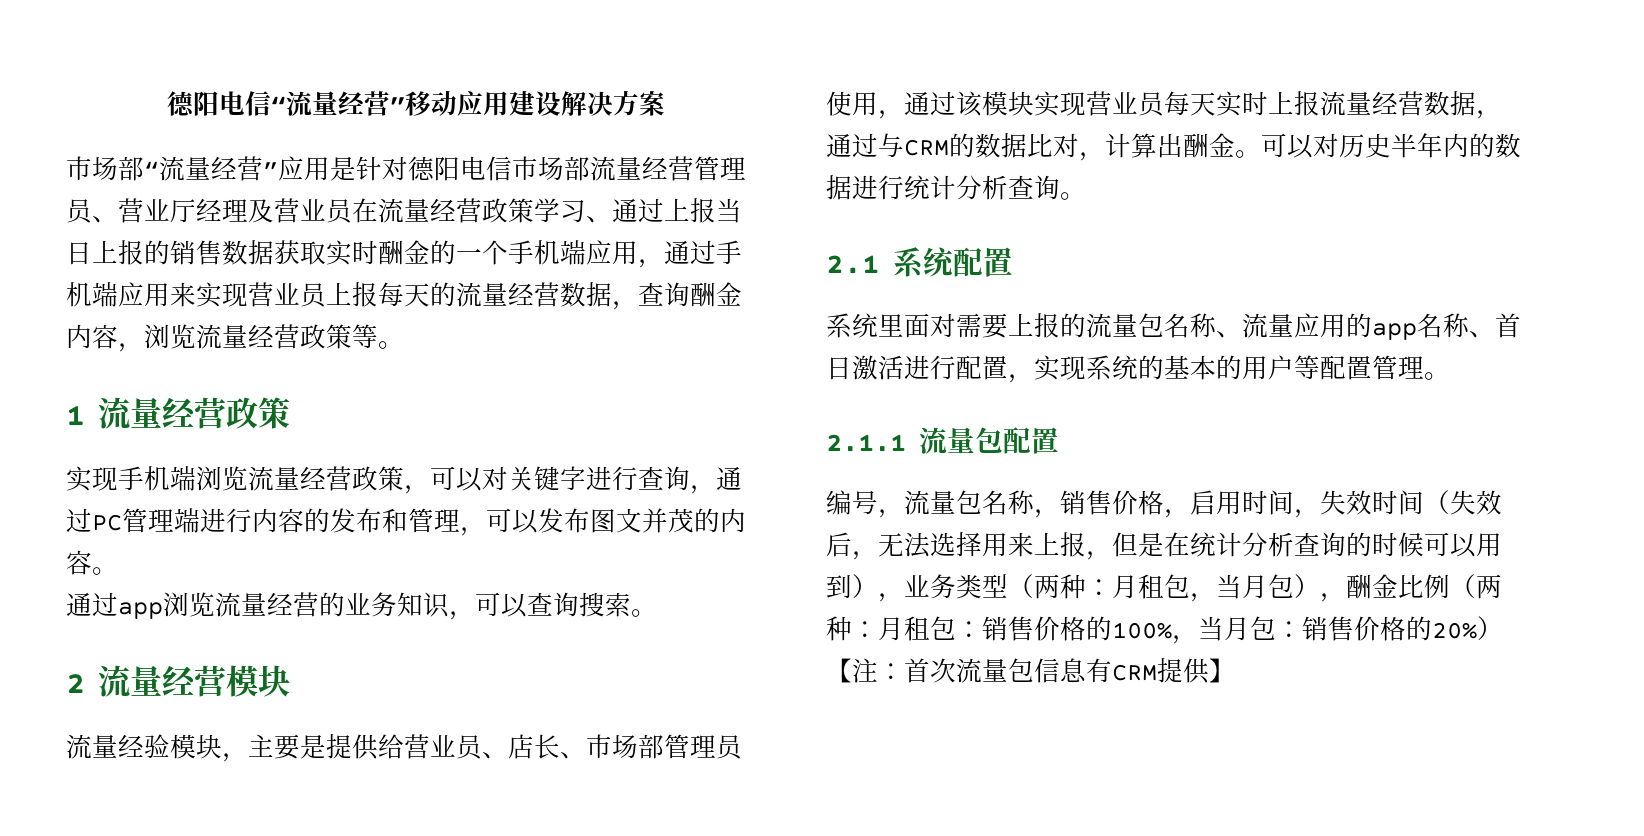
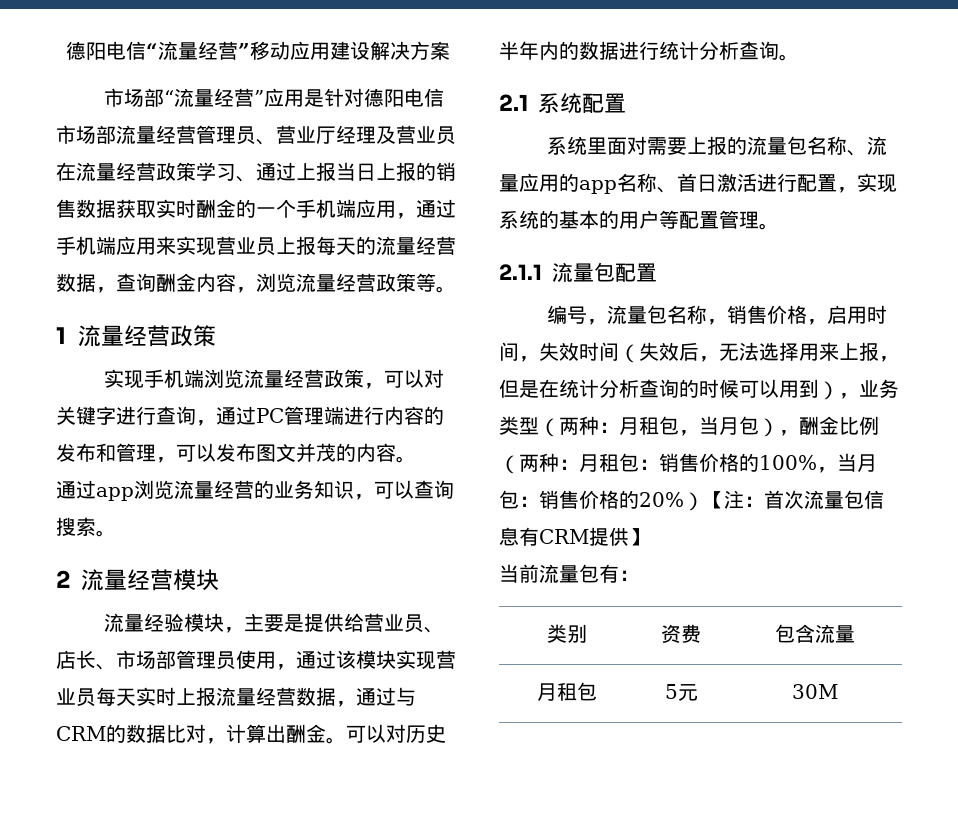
+ 当前流量包有：
+ 类别 | 资费 | 包含流量
+ 月租包 | 5元 | 30M

